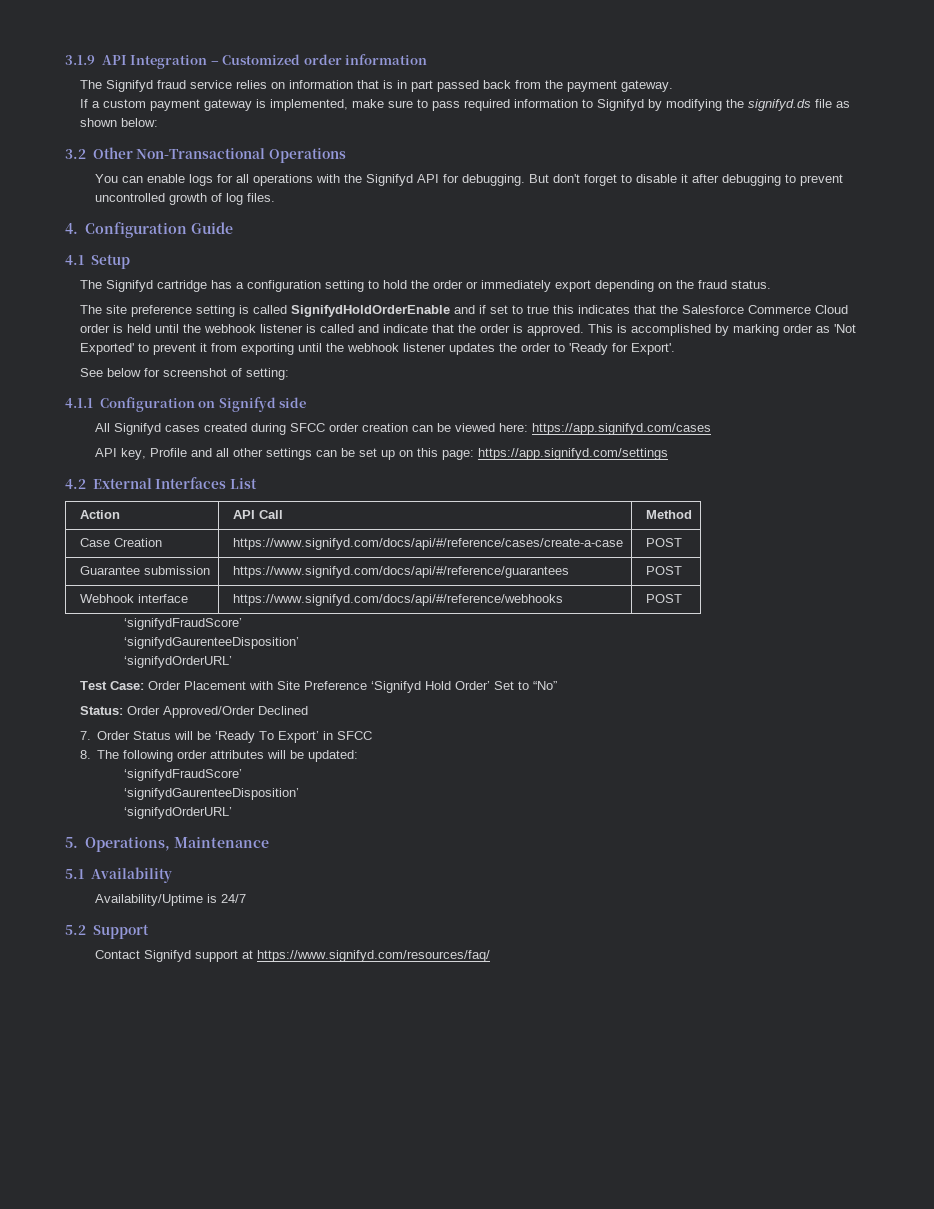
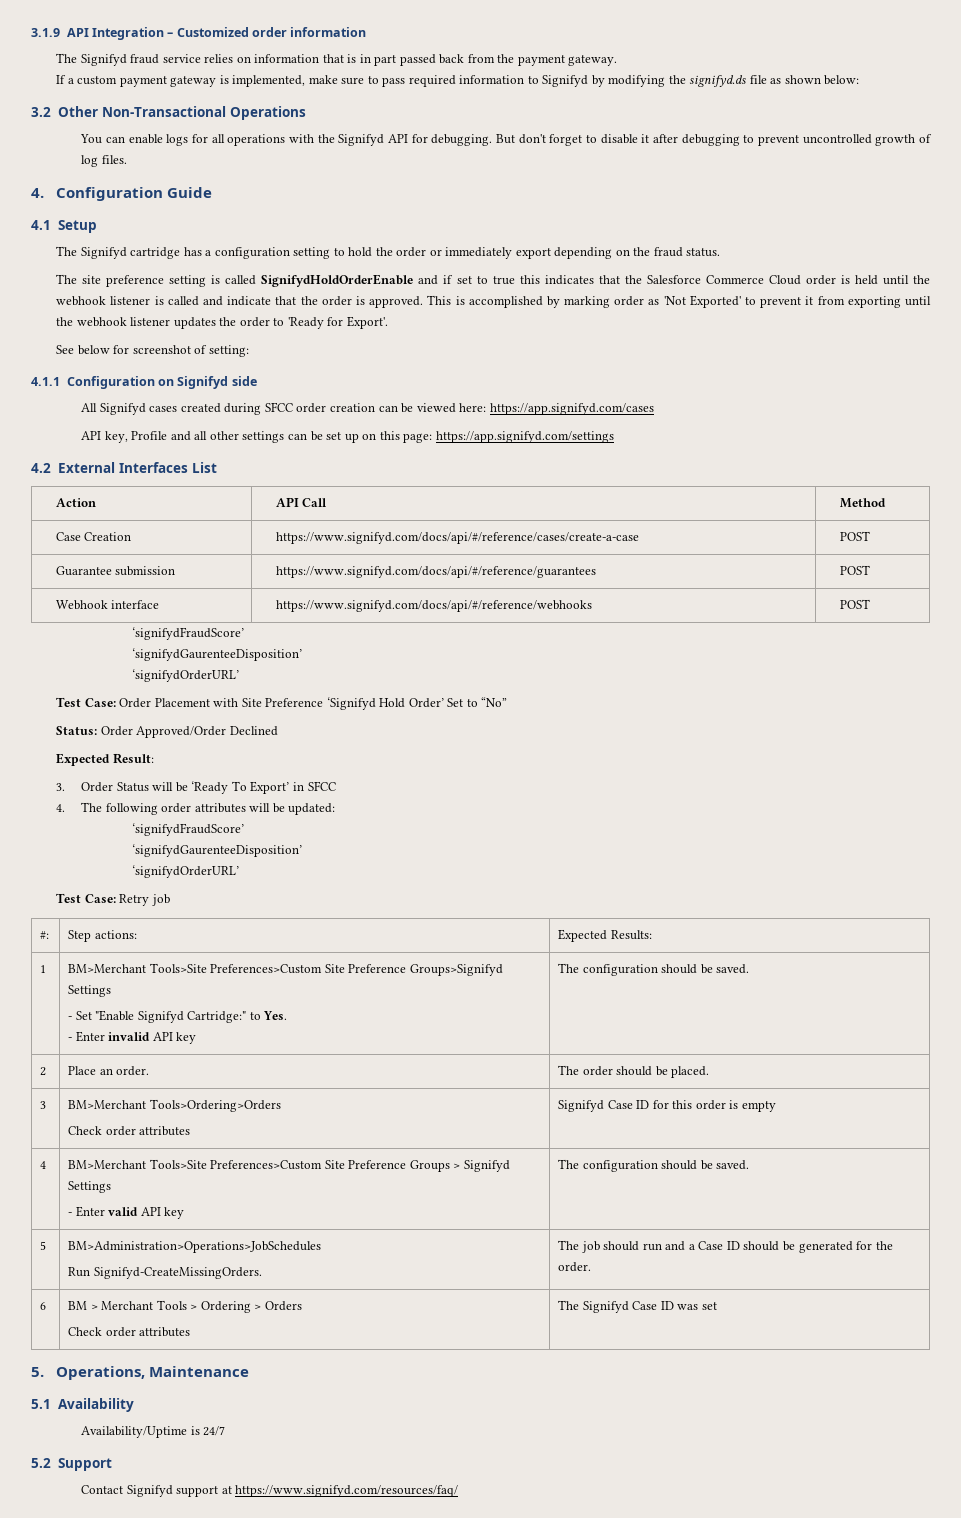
- 7. Order Status will be ‘Ready To Export’ in SFCC
+ Expected Result:
+ 3. Order Status will be ‘Ready To Export’ in SFCC
- 8. The following order attributes will be updated:
+ 4. The following order attributes will be updated:
+ Test Case: Retry job
+ #: | Step actions: | Expected Results:
+ 1 | BM>Merchant Tools>Site Preferences>Custom Site Preference Groups>Signifyd Settings
+ - Set "Enable Signifyd Cartridge:" to Yes.
+ - Enter invalid API key | The configuration should be saved.
+ 2 | Place an order. | The order should be placed.
+ 3 | BM>Merchant Tools>Ordering>Orders
+ Check order attributes | Signifyd Case ID for this order is empty
+ 4 | BM>Merchant Tools>Site Preferences>Custom Site Preference Groups > Signifyd Settings
+ - Enter valid API key | The configuration should be saved.
+ 5 | BM>Administration>Operations>JobSchedules
+ Run Signifyd-CreateMissingOrders. | The job should run and a Case ID should be generated for the order.
+ 6 | BM > Merchant Tools > Ordering > Orders
+ Check order attributes | The Signifyd Case ID was set

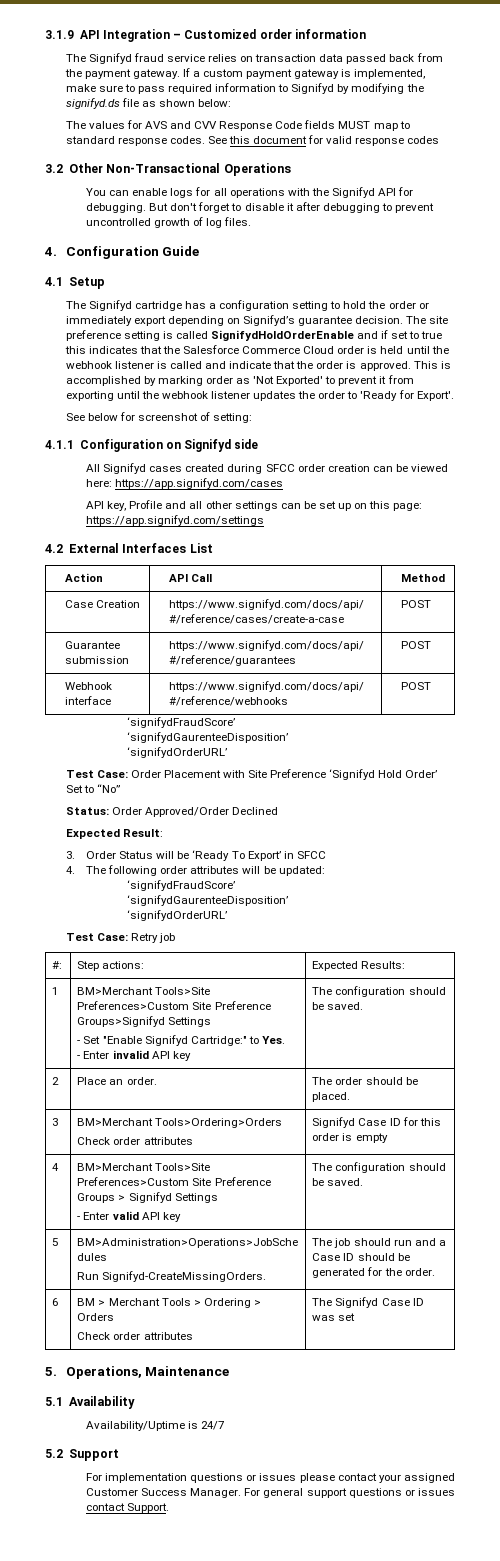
- The Signifyd fraud service relies on information that is in part passed back from the payment gateway.
- If a custom payment gateway is implemented, make sure to pass required information to Signifyd by modifying the signifyd.ds file as shown below:
+ The Signifyd fraud service relies on transaction data passed back from the payment gateway. If a custom payment gateway is implemented, make sure to pass required information to Signifyd by modifying the signifyd.ds file as shown below:
+ The values for AVS and CVV Response Code fields MUST map to standard response codes. See this document for valid response codes
- The Signifyd cartridge has a configuration setting to hold the order or immediately export depending on the fraud status.
- The site preference setting is called SignifydHoldOrderEnable and if set to true this indicates that the Salesforce Commerce Cloud order is held until the webhook listener is called and indicate that the order is approved.
+ The Signifyd cartridge has a configuration setting to hold the order or immediately export depending on Signifyd’s guarantee decision. The site preference setting is called SignifydHoldOrderEnable and if set to true this indicates that the Salesforce Commerce Cloud order is held until the webhook listener is called and indicate that the order is approved.
- Contact Signifyd support at https://www.signifyd.com/resources/faq/
+ For implementation questions or issues please contact your assigned Customer Success Manager. For general support questions or issues contact Support.

